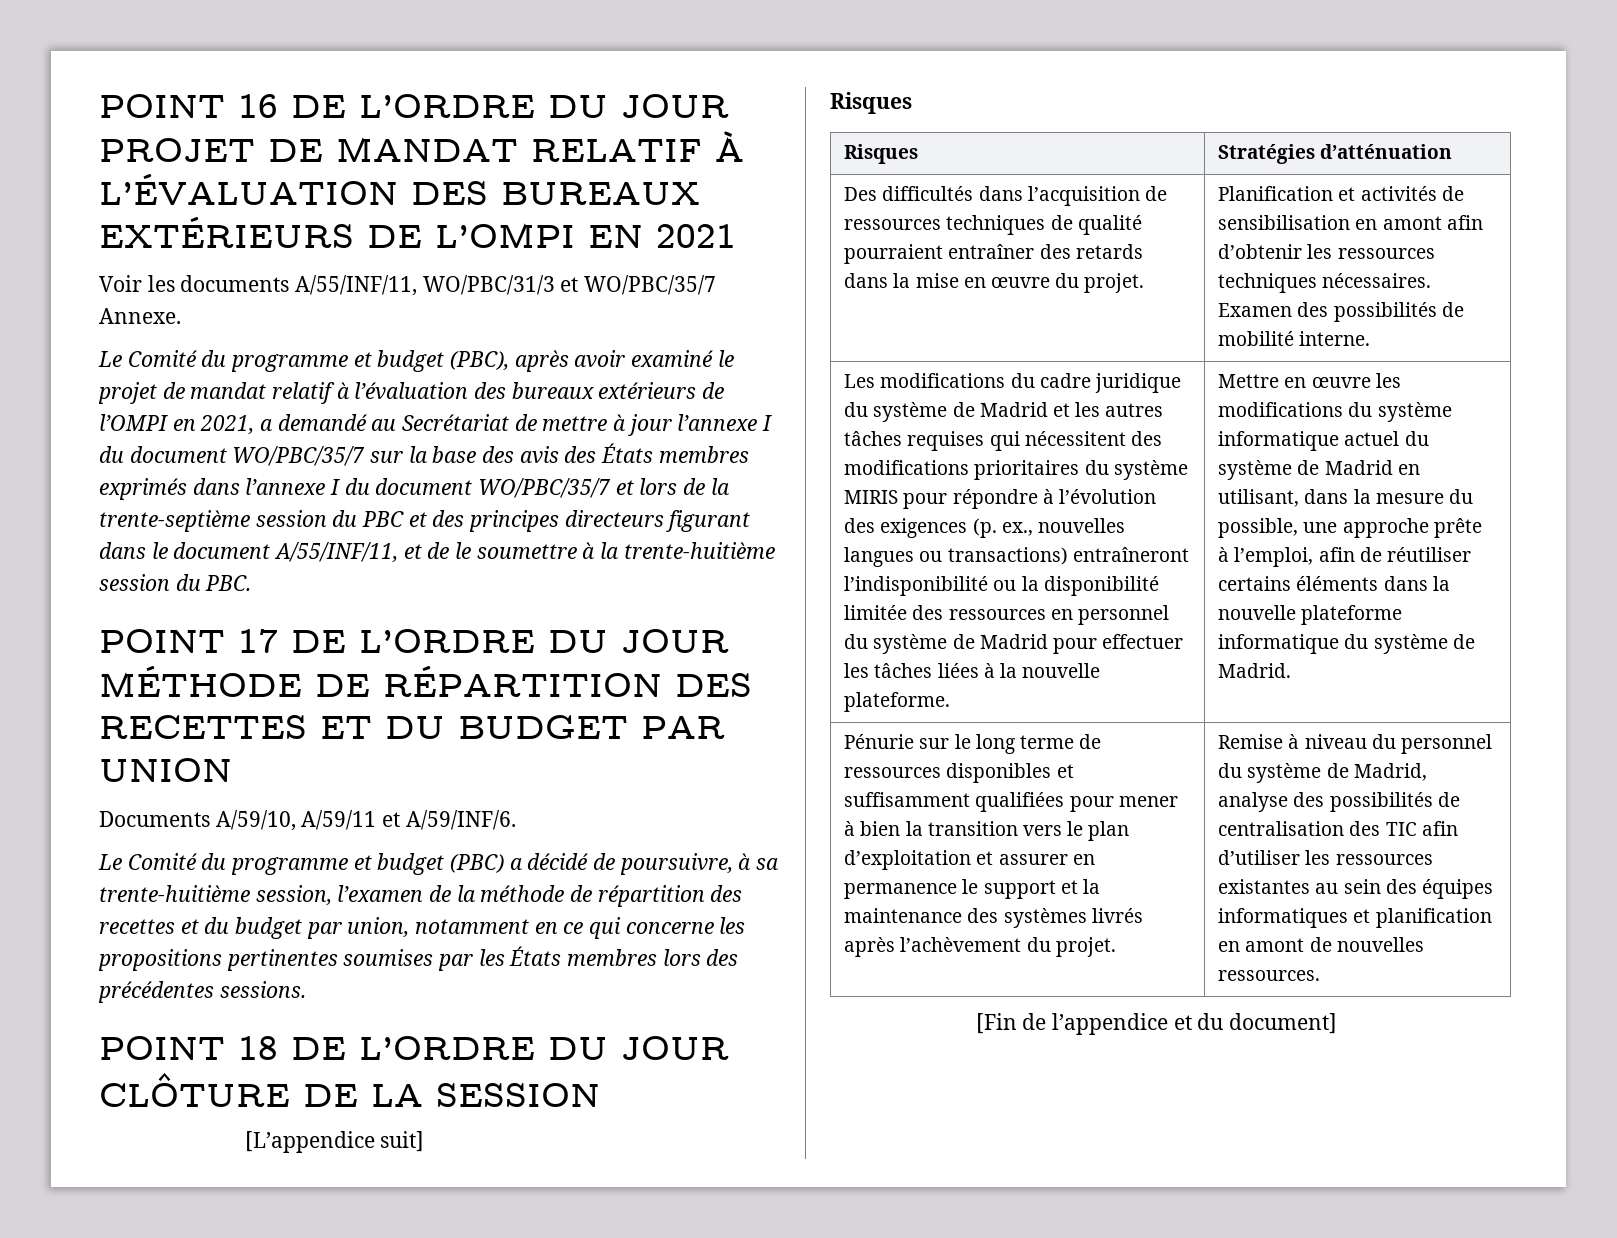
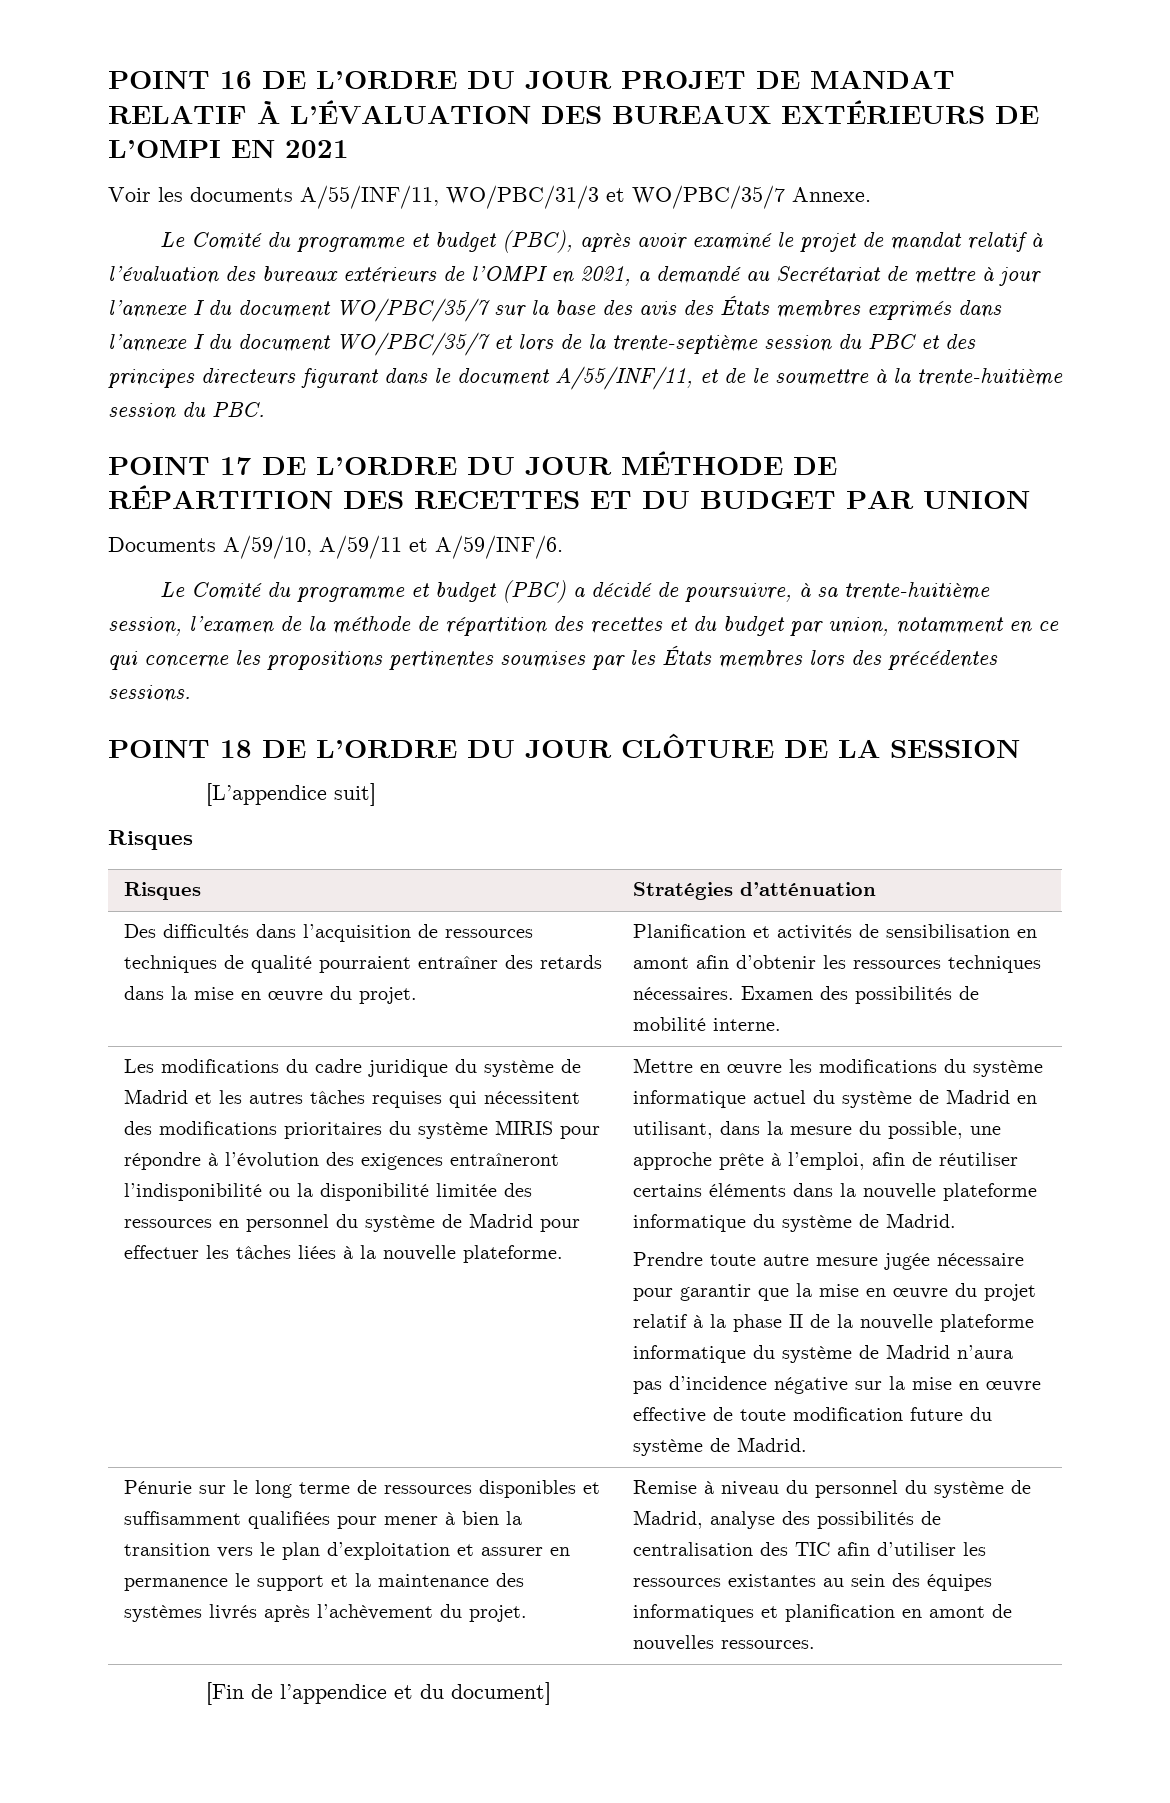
- Les modifications du cadre juridique du système de Madrid et les autres tâches requises qui nécessitent des modifications prioritaires du système MIRIS pour répondre à l’évolution des exigences (p. ex., nouvelles langues ou transactions) entraîneront l’indisponibilité ou la disponibilité limitée des ressources en personnel du système de Madrid pour effectuer les tâches liées à la nouvelle plateforme.
+ Les modifications du cadre juridique du système de Madrid et les autres tâches requises qui nécessitent des modifications prioritaires du système MIRIS pour répondre à l’évolution des exigences entraîneront l’indisponibilité ou la disponibilité limitée des ressources en personnel du système de Madrid pour effectuer les tâches liées à la nouvelle plateforme.
+ Prendre toute autre mesure jugée nécessaire pour garantir que la mise en œuvre du projet relatif à la phase II de la nouvelle plateforme informatique du système de Madrid n’aura pas d’incidence négative sur la mise en œuvre effective de toute modification future du système de Madrid.

